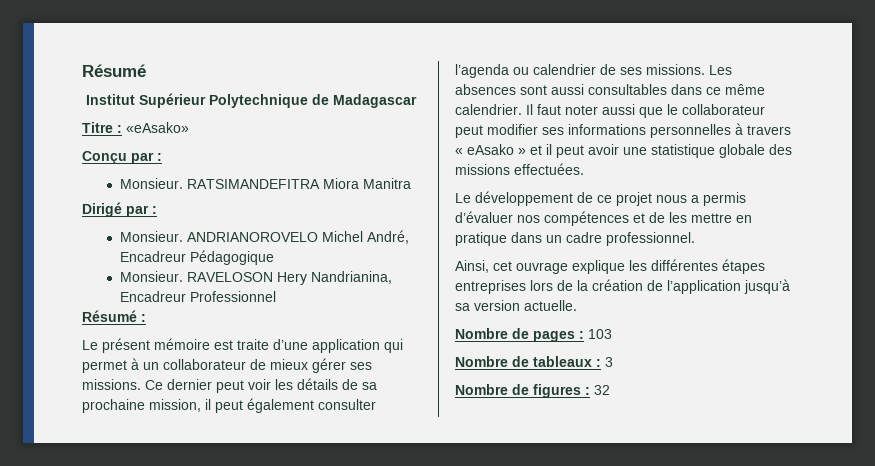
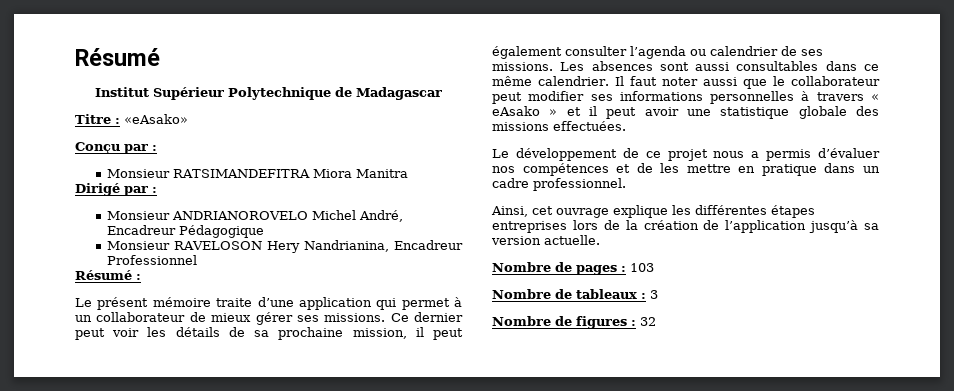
- Monsieur. RATSIMANDEFITRA Miora Manitra
+ Monsieur RATSIMANDEFITRA Miora Manitra
- Monsieur. ANDRIANOROVELO Michel André, Encadreur Pédagogique
+ Monsieur ANDRIANOROVELO Michel André, Encadreur Pédagogique
- Monsieur. RAVELOSON Hery Nandrianina, Encadreur Professionnel
+ Monsieur RAVELOSON Hery Nandrianina, Encadreur Professionnel
- Le présent mémoire est traite d’une application qui permet à un collaborateur de mieux gérer ses missions.
+ Le présent mémoire traite d’une application qui permet à un collaborateur de mieux gérer ses missions.

